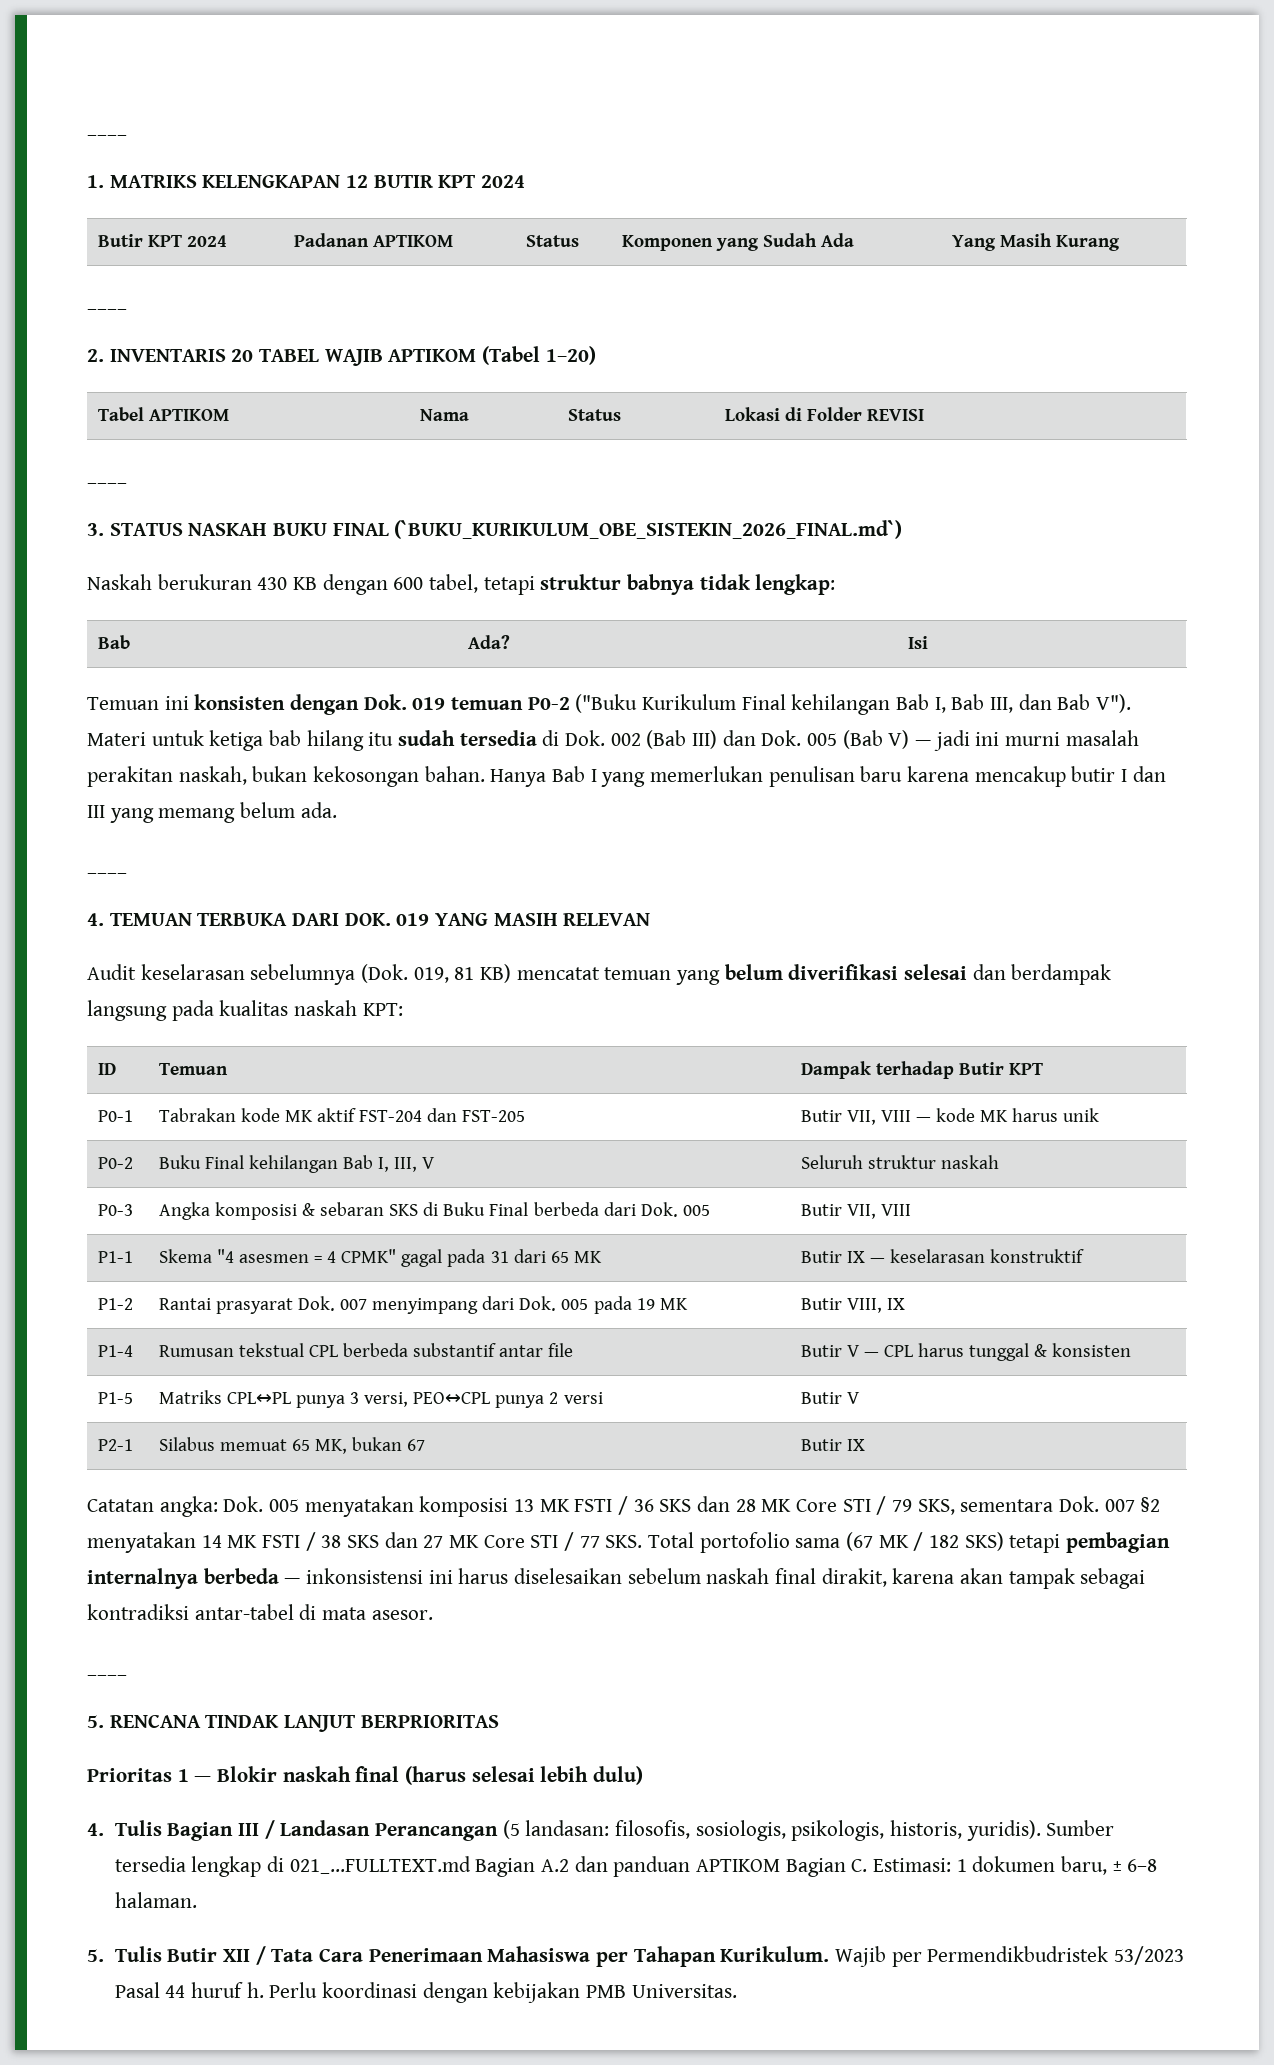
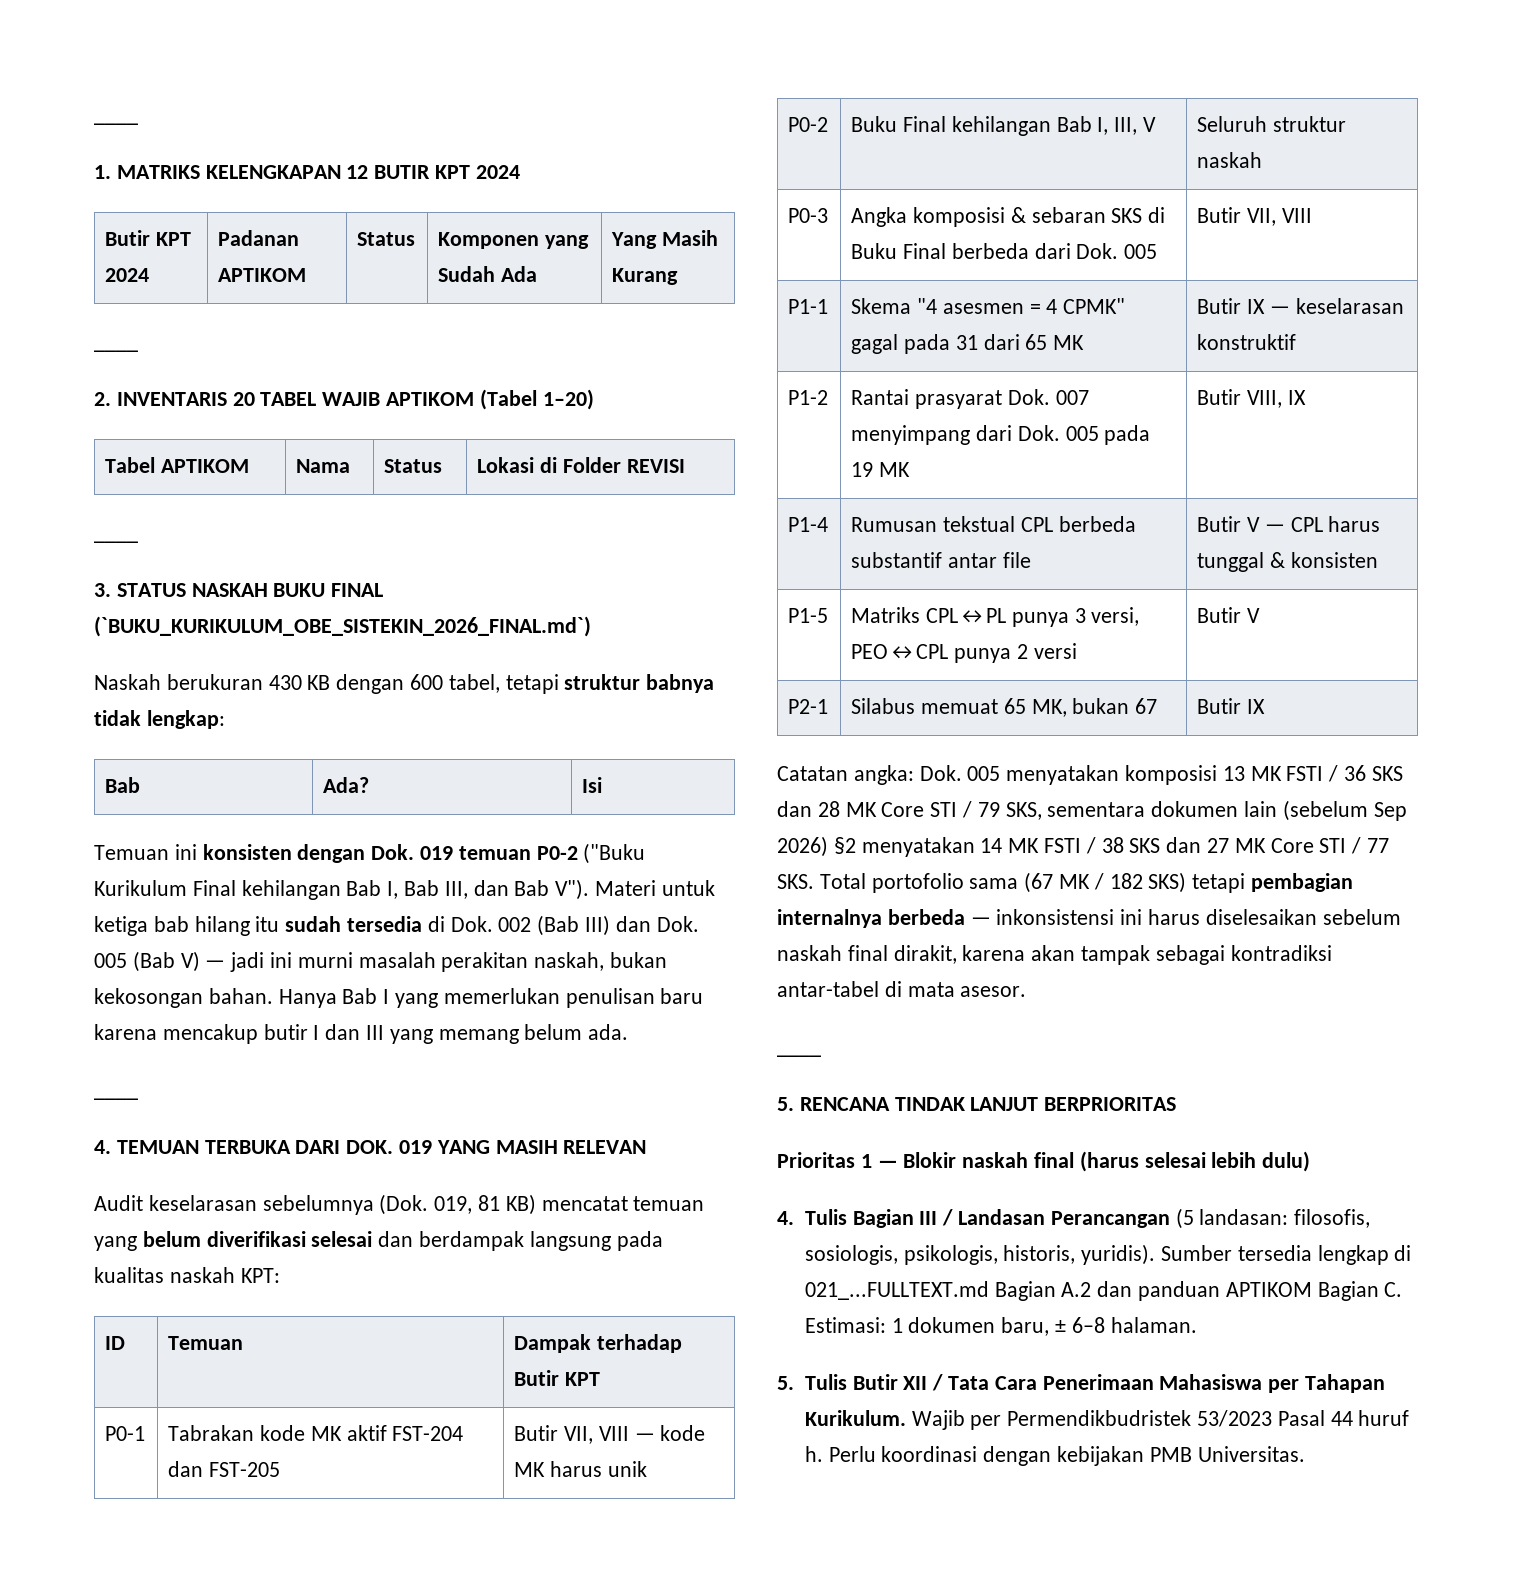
- Dok. 005 menyatakan komposisi 13 MK FSTI / 36 SKS dan 28 MK Core STI / 79 SKS, sementara Dok. 007 §2 menyatakan 14 MK FSTI / 38 SKS dan 27 MK Core STI / 77 SKS. Total portofolio sama (67 MK / 182 SKS) tetapi pembagian internalnya berbeda — inkonsistensi ini harus diselesaikan sebelum naskah final dirakit, karena akan tampak sebagai kontradiksi antar-tabel di mata asesor.
+ Dok. 005 menyatakan komposisi 13 MK FSTI / 36 SKS dan 28 MK Core STI / 79 SKS, sementara dokumen lain (sebelum Sep 2026) §2 menyatakan 14 MK FSTI / 38 SKS dan 27 MK Core STI / 77 SKS. Total portofolio sama (67 MK / 182 SKS) tetapi pembagian internalnya berbeda — inkonsistensi ini harus diselesaikan sebelum naskah final dirakit, karena akan tampak sebagai kontradiksi antar-tabel di mata asesor.

